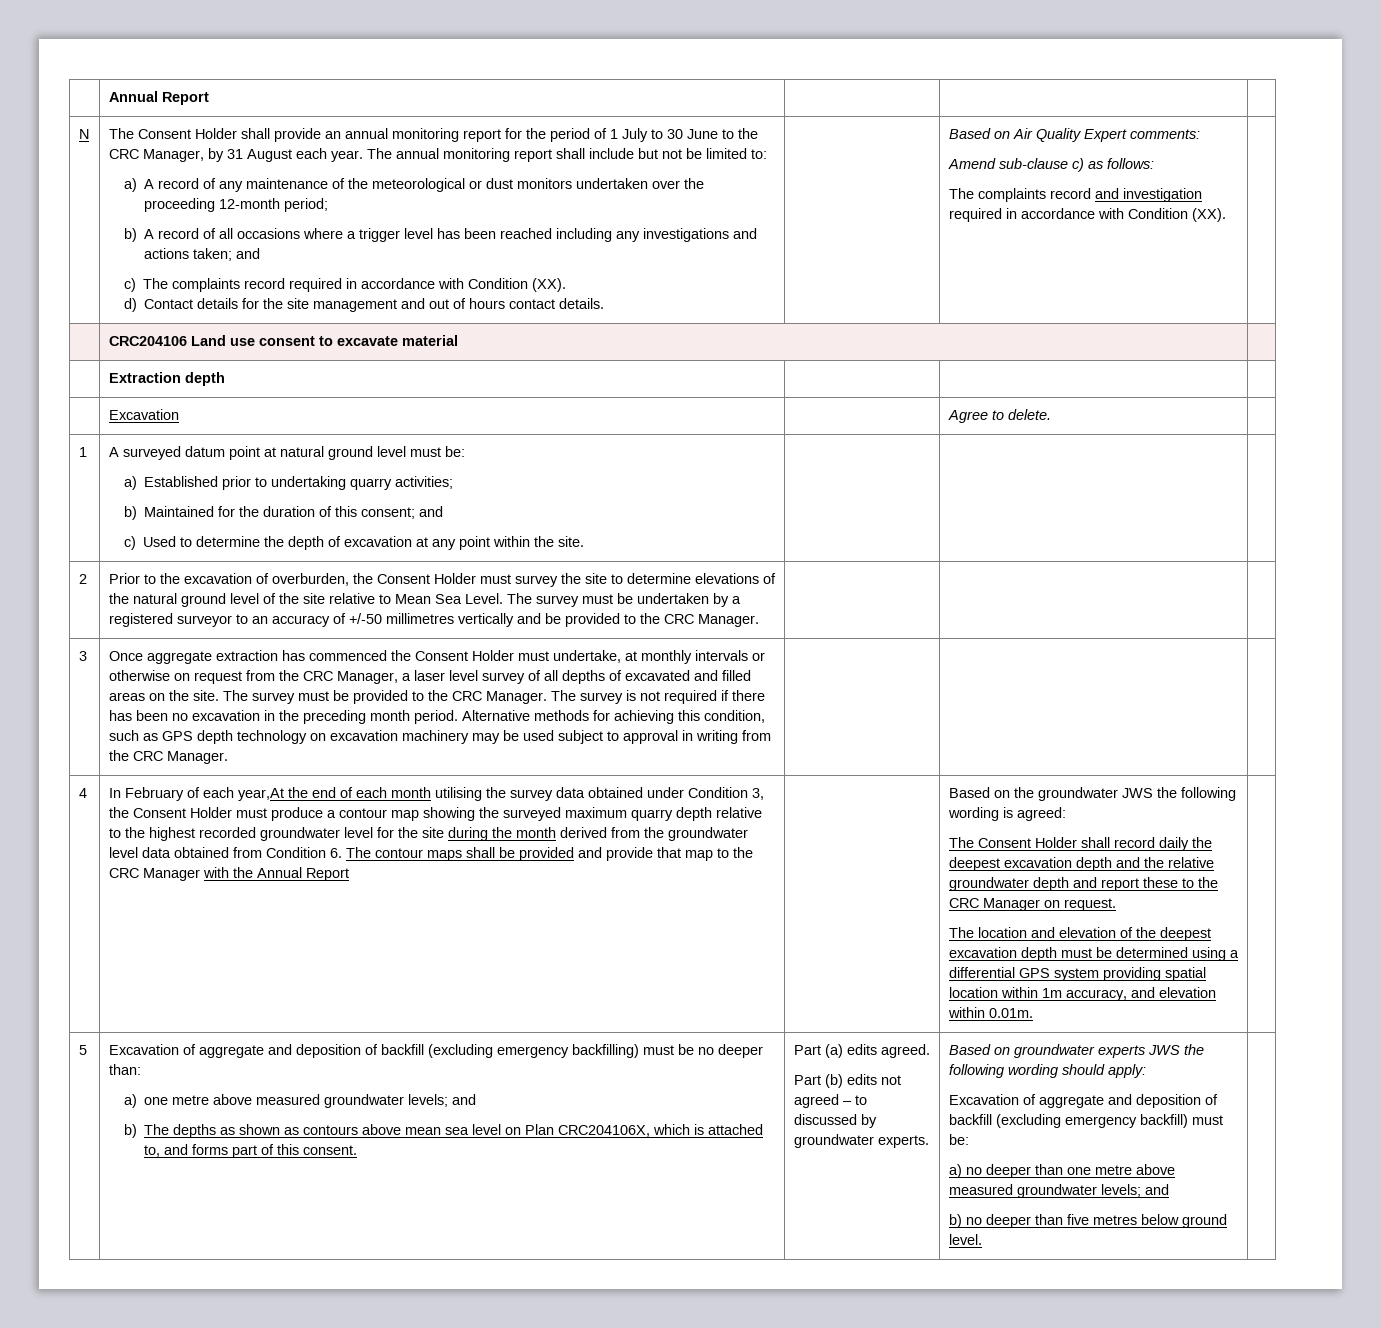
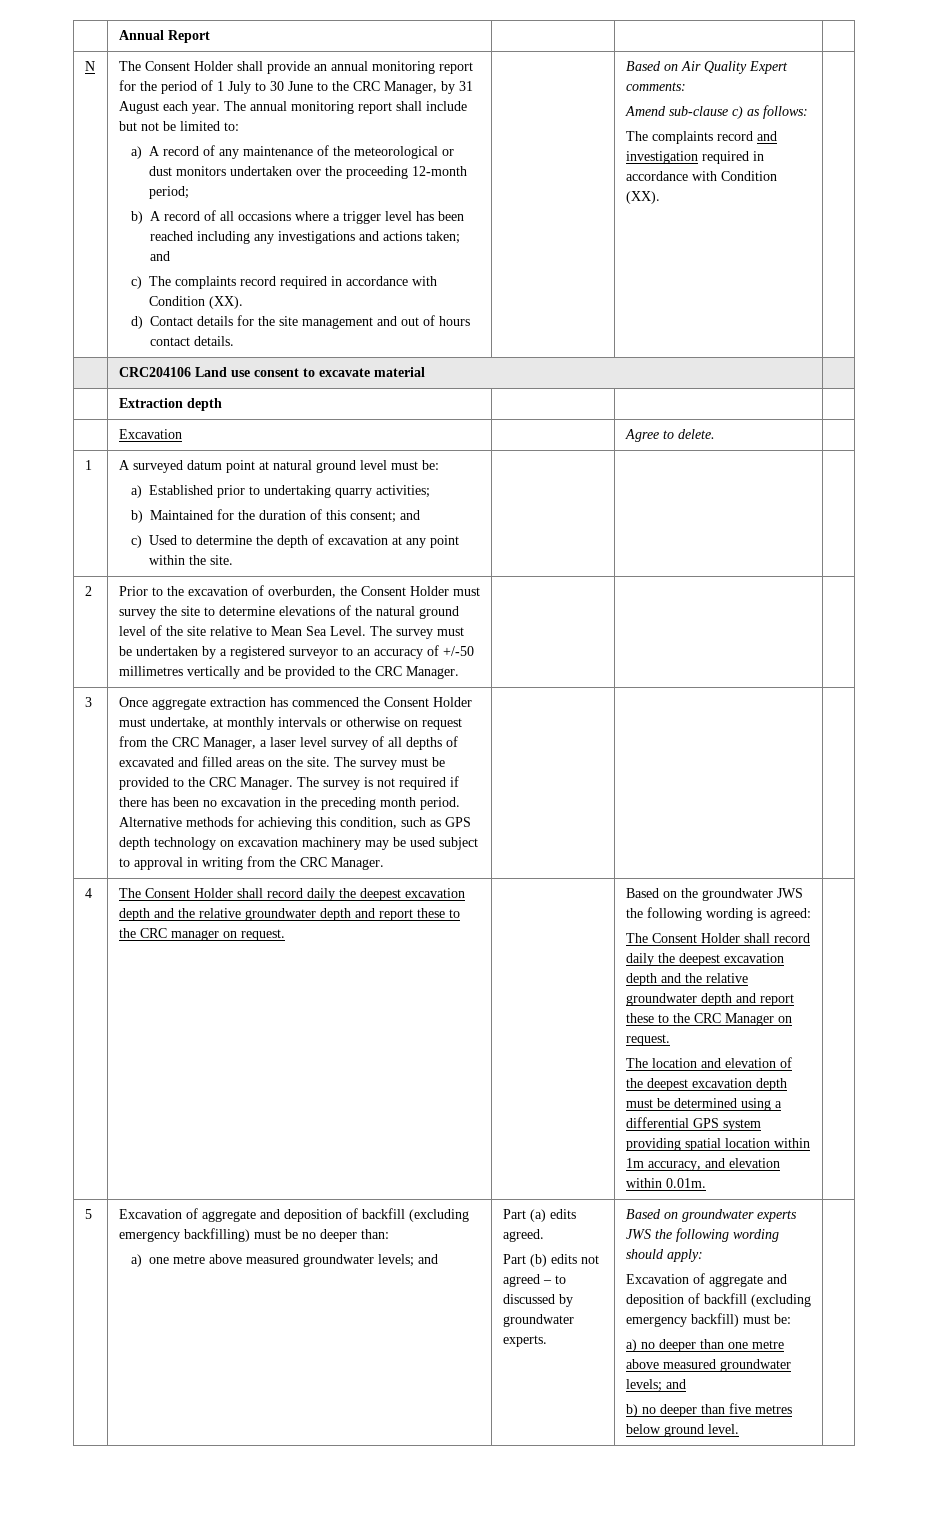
- In February of each year,At the end of each month utilising the survey data obtained under Condition 3, the Consent Holder must produce a contour map showing the surveyed maximum quarry depth relative to the highest recorded groundwater level for the site during the month derived from the groundwater level data obtained from Condition 6. The contour maps shall be provided and provide that map to the CRC Manager with the Annual Report
+ The Consent Holder shall record daily the deepest excavation depth and the relative groundwater depth and report these to the CRC manager on request.
- b) The depths as shown as contours above mean sea level on Plan CRC204106X, which is attached to, and forms part of this consent.

